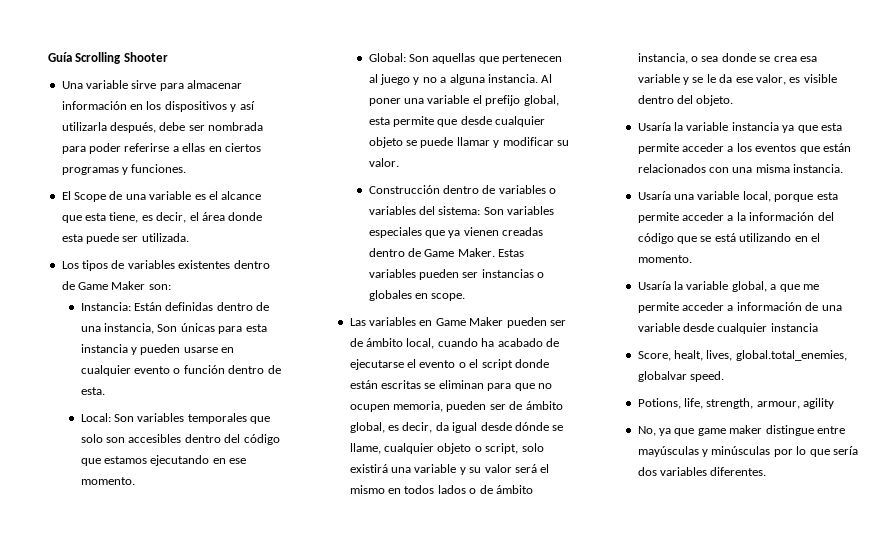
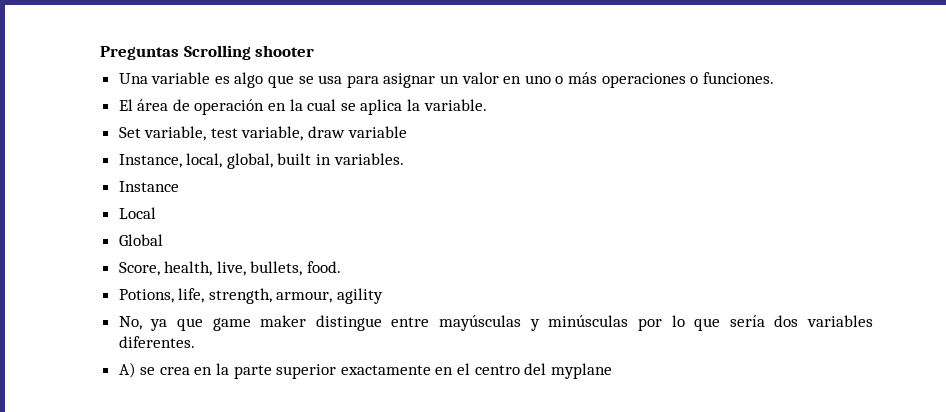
- Guía Scrolling Shooter
+ Preguntas Scrolling shooter
- Una variable sirve para almacenar información en los dispositivos y así utilizarla después, debe ser nombrada para poder referirse a ellas en ciertos programas y funciones.
- El Scope de una variable es el alcance que esta tiene, es decir, el área donde esta puede ser utilizada.
- Los tipos de variables existentes dentro de Game Maker son:
- Instancia: Están definidas dentro de una instancia, Son únicas para esta instancia y pueden usarse en cualquier evento o función dentro de esta.
- Local: Son variables temporales que solo son accesibles dentro del código que estamos ejecutando en ese momento.
- Global: Son aquellas que pertenecen al juego y no a alguna instancia. Al poner una variable el prefijo global, esta permite que desde cualquier objeto se puede llamar y modificar su valor.
- Construcción dentro de variables o variables del sistema: Son variables especiales que ya vienen creadas dentro de Game Maker. Estas variables pueden ser instancias o globales en scope.
- Las variables en Game Maker pueden ser de ámbito local, cuando ha acabado de ejecutarse el evento o el script donde están escritas se eliminan para que no ocupen memoria, pueden ser de ámbito global, es decir, da igual desde dónde se llame, cualquier objeto o script, solo existirá una variable y su valor será el mismo en todos lados o de ámbito instancia, o sea donde se crea esa variable y se le da ese valor, es visible dentro del objeto.
- Usaría la variable instancia ya que esta permite acceder a los eventos que están relacionados con una misma instancia.
- Usaría una variable local, porque esta permite acceder a la información del código que se está utilizando en el momento.
- Usaría la variable global, a que me permite acceder a información de una variable desde cualquier instancia
- Score, healt, lives, global.total_enemies, globalvar speed.
+ Una variable es algo que se usa para asignar un valor en uno o más operaciones o funciones.
+ El área de operación en la cual se aplica la variable.
+ Set variable, test variable, draw variable
+ Instance, local, global, built in variables.
+ Instance
+ Local
+ Global
+ Score, health, live, bullets, food.
+ A) se crea en la parte superior exactamente en el centro del myplane

